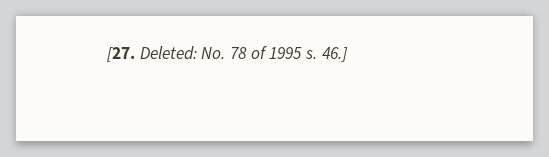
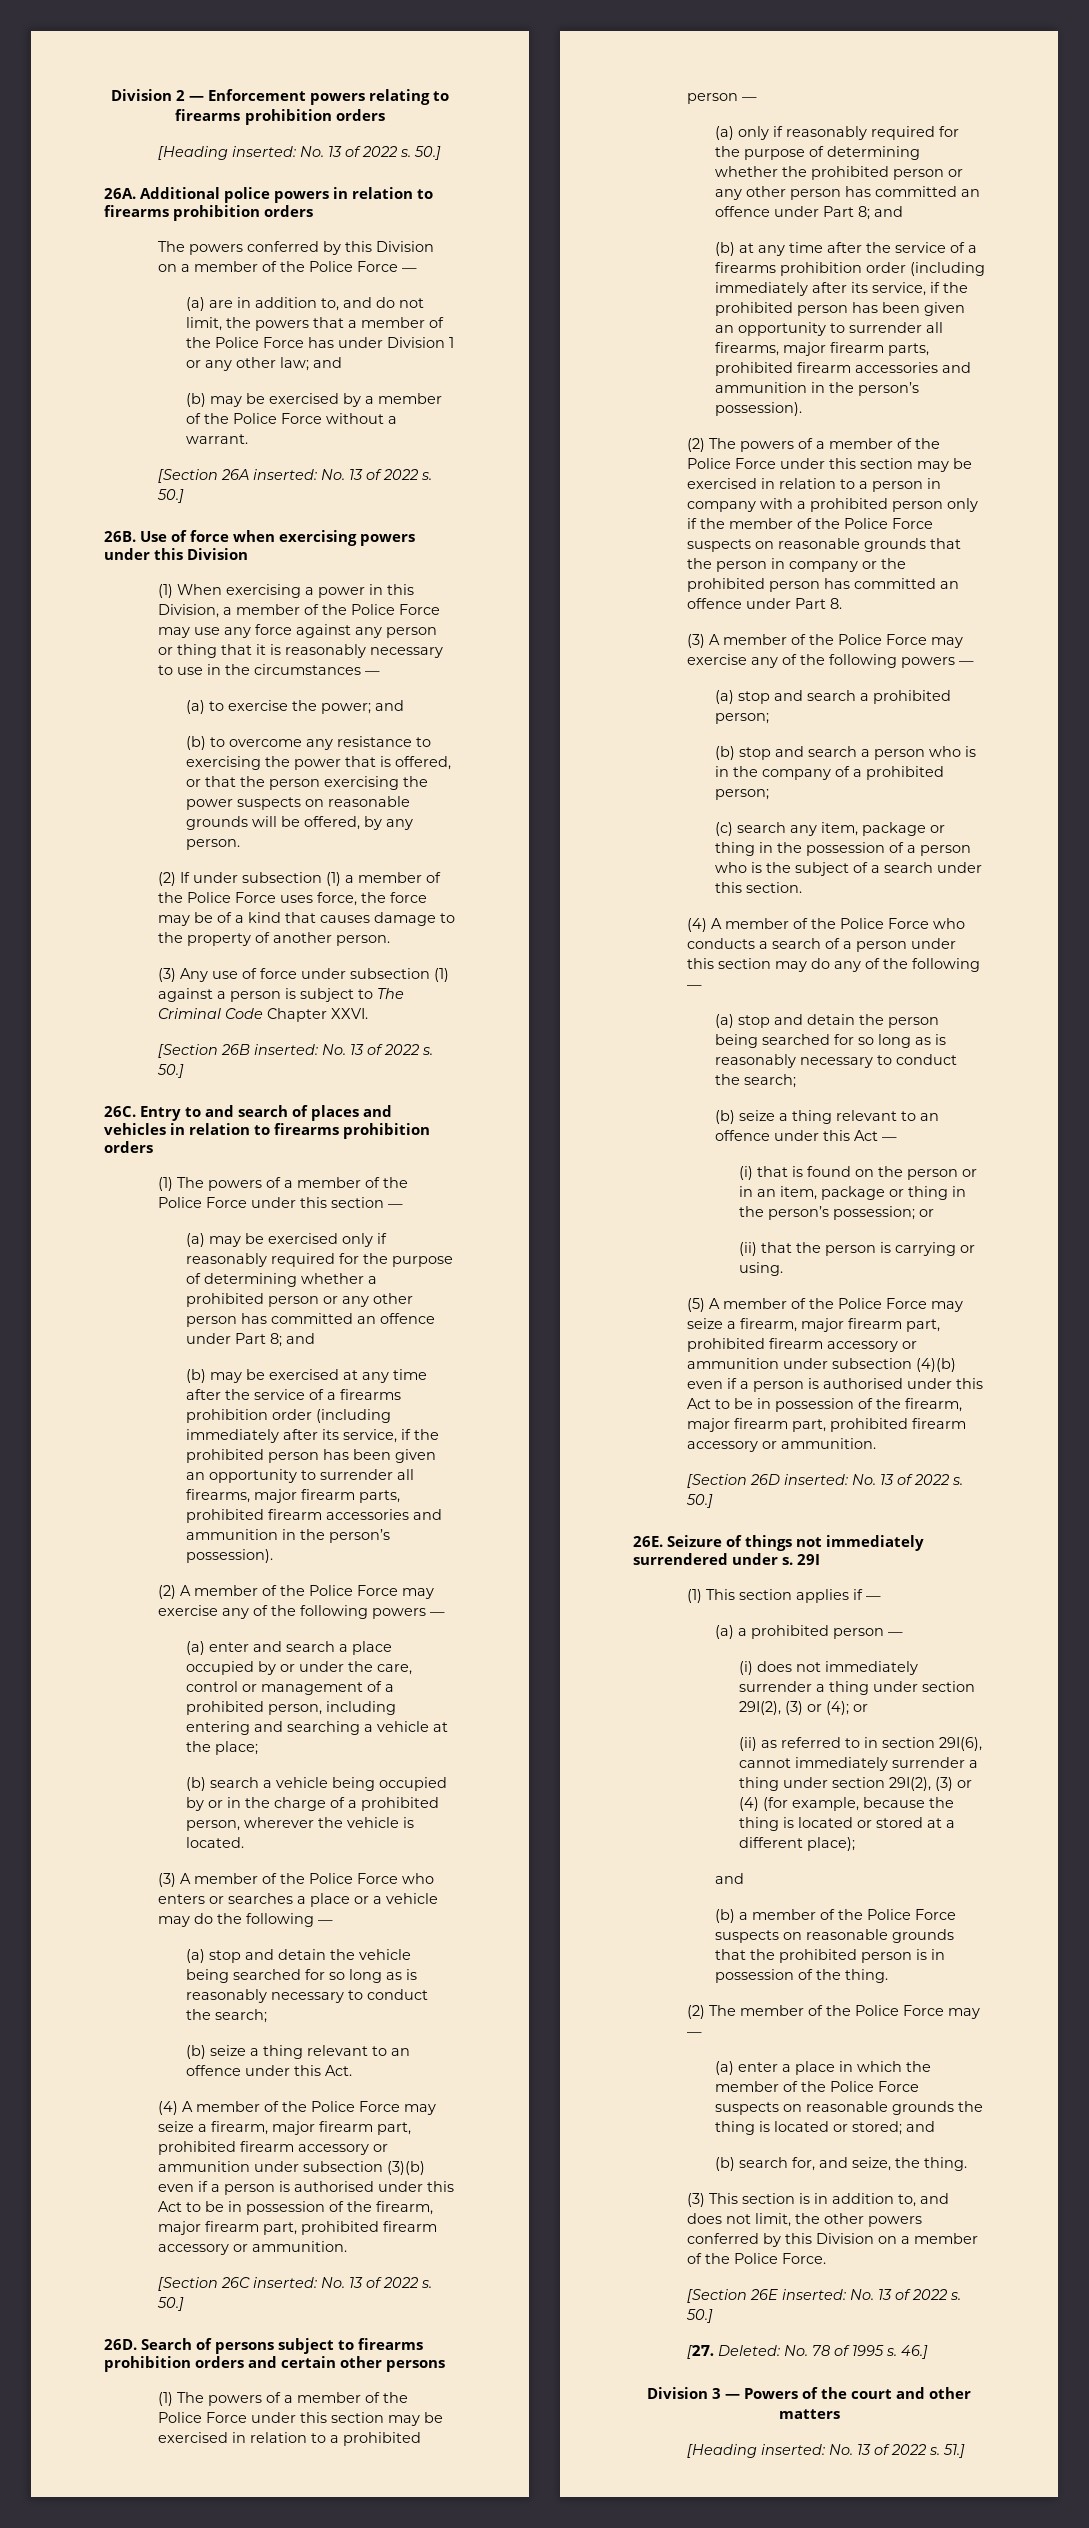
+ Division 2 — Enforcement powers relating to firearms prohibition orders
+ [Heading inserted: No. 13 of 2022 s. 50.]
+ 26A. Additional police powers in relation to firearms prohibition orders
+ The powers conferred by this Division on a member of the Police Force —
+ (a) are in addition to, and do not limit, the powers that a member of the Police Force has under Division 1 or any other law; and
+ (b) may be exercised by a member of the Police Force without a warrant.
+ [Section 26A inserted: No. 13 of 2022 s. 50.]
+ 26B. Use of force when exercising powers under this Division
+ (1) When exercising a power in this Division, a member of the Police Force may use any force against any person or thing that it is reasonably necessary to use in the circumstances —
+ (a) to exercise the power; and
+ (b) to overcome any resistance to exercising the power that is offered, or that the person exercising the power suspects on reasonable grounds will be offered, by any person.
+ (2) If under subsection (1) a member of the Police Force uses force, the force may be of a kind that causes damage to the property of another person.
+ (3) Any use of force under subsection (1) against a person is subject to The Criminal Code Chapter XXVI.
+ [Section 26B inserted: No. 13 of 2022 s. 50.]
+ 26C. Entry to and search of places and vehicles in relation to firearms prohibition orders
+ (1) The powers of a member of the Police Force under this section —
+ (a) may be exercised only if reasonably required for the purpose of determining whether a prohibited person or any other person has committed an offence under Part 8; and
+ (b) may be exercised at any time after the service of a firearms prohibition order (including immediately after its service, if the prohibited person has been given an opportunity to surrender all firearms, major firearm parts, prohibited firearm accessories and ammunition in the person’s possession).
+ (2) A member of the Police Force may exercise any of the following powers —
+ (a) enter and search a place occupied by or under the care, control or management of a prohibited person, including entering and searching a vehicle at the place;
+ (b) search a vehicle being occupied by or in the charge of a prohibited person, wherever the vehicle is located.
+ (3) A member of the Police Force who enters or searches a place or a vehicle may do the following —
+ (a) stop and detain the vehicle being searched for so long as is reasonably necessary to conduct the search;
+ (b) seize a thing relevant to an offence under this Act.
+ (4) A member of the Police Force may seize a firearm, major firearm part, prohibited firearm accessory or ammunition under subsection (3)(b) even if a person is authorised under this Act to be in possession of the firearm, major firearm part, prohibited firearm accessory or ammunition.
+ [Section 26C inserted: No. 13 of 2022 s. 50.]
+ 26D. Search of persons subject to firearms prohibition orders and certain other persons
+ (1) The powers of a member of the Police Force under this section may be exercised in relation to a prohibited person —
+ (a) only if reasonably required for the purpose of determining whether the prohibited person or any other person has committed an offence under Part 8; and
+ (b) at any time after the service of a firearms prohibition order (including immediately after its service, if the prohibited person has been given an opportunity to surrender all firearms, major firearm parts, prohibited firearm accessories and ammunition in the person’s possession).
+ (2) The powers of a member of the Police Force under this section may be exercised in relation to a person in company with a prohibited person only if the member of the Police Force suspects on reasonable grounds that the person in company or the prohibited person has committed an offence under Part 8.
+ (3) A member of the Police Force may exercise any of the following powers —
+ (a) stop and search a prohibited person;
+ (b) stop and search a person who is in the company of a prohibited person;
+ (c) search any item, package or thing in the possession of a person who is the subject of a search under this section.
+ (4) A member of the Police Force who conducts a search of a person under this section may do any of the following —
+ (a) stop and detain the person being searched for so long as is reasonably necessary to conduct the search;
+ (b) seize a thing relevant to an offence under this Act —
+ (i) that is found on the person or in an item, package or thing in the person’s possession; or
+ (ii) that the person is carrying or using.
+ (5) A member of the Police Force may seize a firearm, major firearm part, prohibited firearm accessory or ammunition under subsection (4)(b) even if a person is authorised under this Act to be in possession of the firearm, major firearm part, prohibited firearm accessory or ammunition.
+ [Section 26D inserted: No. 13 of 2022 s. 50.]
+ 26E. Seizure of things not immediately surrendered under s. 29I
+ (1) This section applies if —
+ (a) a prohibited person —
+ (i) does not immediately surrender a thing under section 29I(2), (3) or (4); or
+ (ii) as referred to in section 29I(6), cannot immediately surrender a thing under section 29I(2), (3) or (4) (for example, because the thing is located or stored at a different place);
+ and
+ (b) a member of the Police Force suspects on reasonable grounds that the prohibited person is in possession of the thing.
+ (2) The member of the Police Force may —
+ (a) enter a place in which the member of the Police Force suspects on reasonable grounds the thing is located or stored; and
+ (b) search for, and seize, the thing.
+ (3) This section is in addition to, and does not limit, the other powers conferred by this Division on a member of the Police Force.
+ [Section 26E inserted: No. 13 of 2022 s. 50.]
+ Division 3 — Powers of the court and other matters
+ [Heading inserted: No. 13 of 2022 s. 51.]

